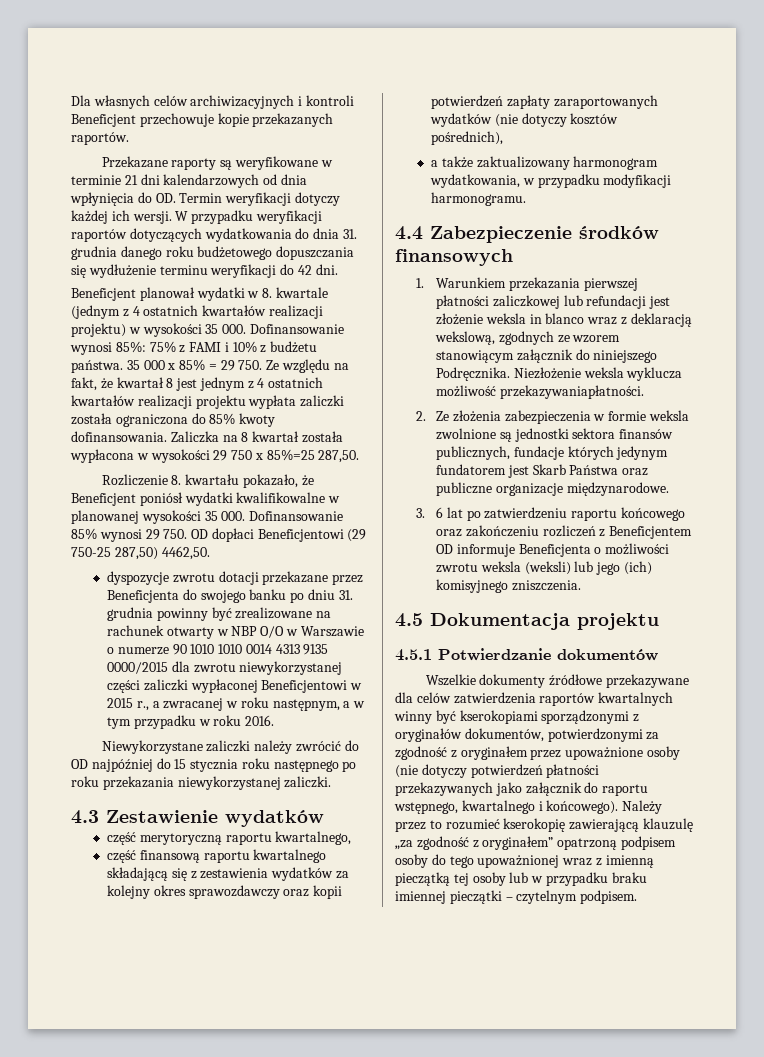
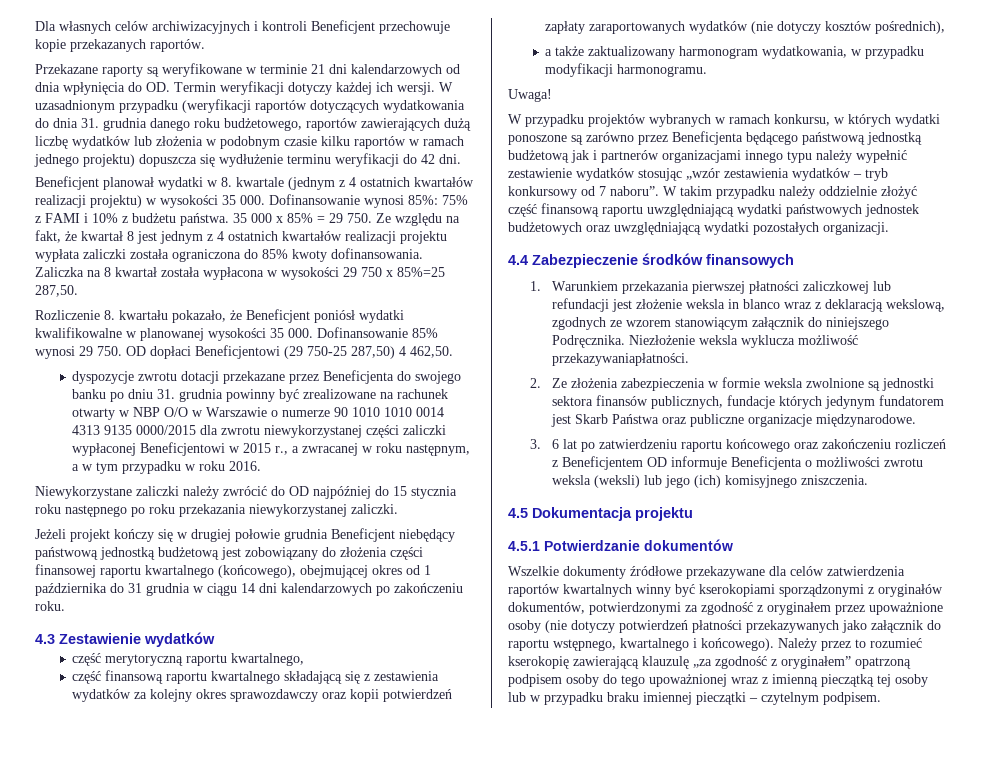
- W przypadku weryfikacji raportów dotyczących wydatkowania do dnia 31. grudnia danego roku budżetowego dopuszczania się wydłużenie terminu weryfikacji do 42 dni.
+ W uzasadnionym przypadku (weryfikacji raportów dotyczących wydatkowania do dnia 31. grudnia danego roku budżetowego, raportów zawierających dużą liczbę wydatków lub złożenia w podobnym czasie kilku raportów w ramach jednego projektu) dopuszcza się wydłużenie terminu weryfikacji do 42 dni.
- Rozliczenie 8. kwartału pokazało, że Beneficjent poniósł wydatki kwalifikowalne w planowanej wysokości 35 000. Dofinansowanie 85% wynosi 29 750. OD dopłaci Beneficjentowi (29 750-25 287,50) 4462,50.
+ Rozliczenie 8. kwartału pokazało, że Beneficjent poniósł wydatki kwalifikowalne w planowanej wysokości 35 000. Dofinansowanie 85% wynosi 29 750. OD dopłaci Beneficjentowi (29 750-25 287,50) 4 462,50.
+ Jeżeli projekt kończy się w drugiej połowie grudnia Beneficjent niebędący państwową jednostką budżetową jest zobowiązany do złożenia części finansowej raportu kwartalnego (końcowego), obejmującej okres od 1 października do 31 grudnia w ciągu 14 dni kalendarzowych po zakończeniu roku.
+ Uwaga!
+ W przypadku projektów wybranych w ramach konkursu, w których wydatki ponoszone są zarówno przez Beneficjenta będącego państwową jednostką budżetową jak i partnerów organizacjami innego typu należy wypełnić zestawienie wydatków stosując „wzór zestawienia wydatków – tryb konkursowy od 7 naboru”. W takim przypadku należy oddzielnie złożyć część finansową raportu uwzględniającą wydatki państwowych jednostek budżetowych oraz uwzględniającą wydatki pozostałych organizacji.

